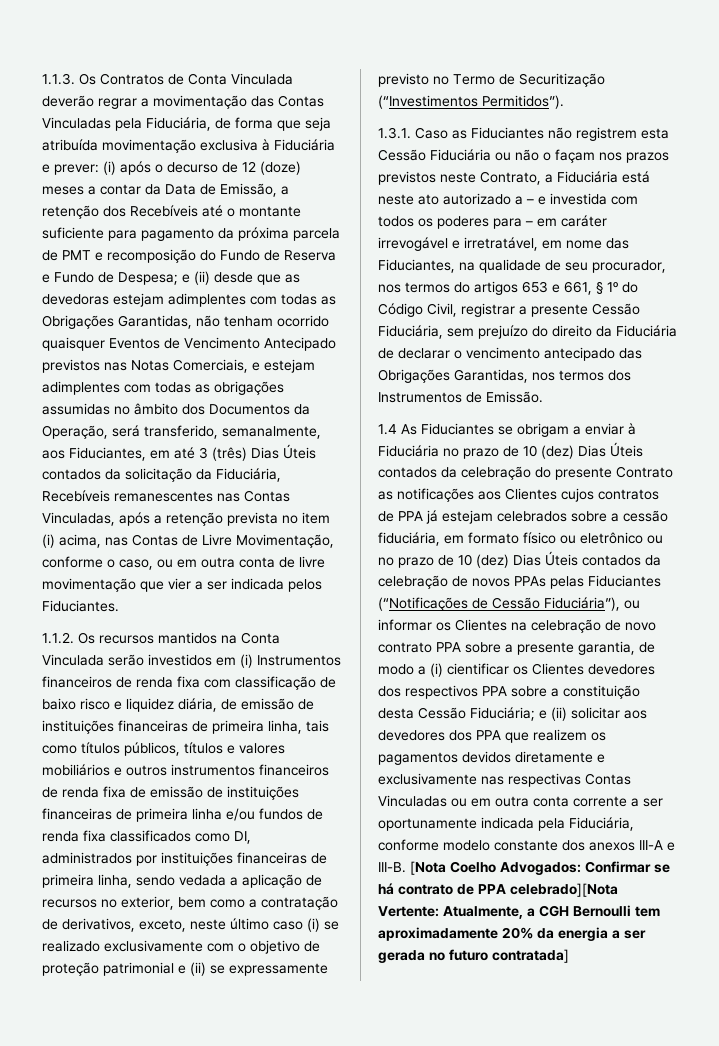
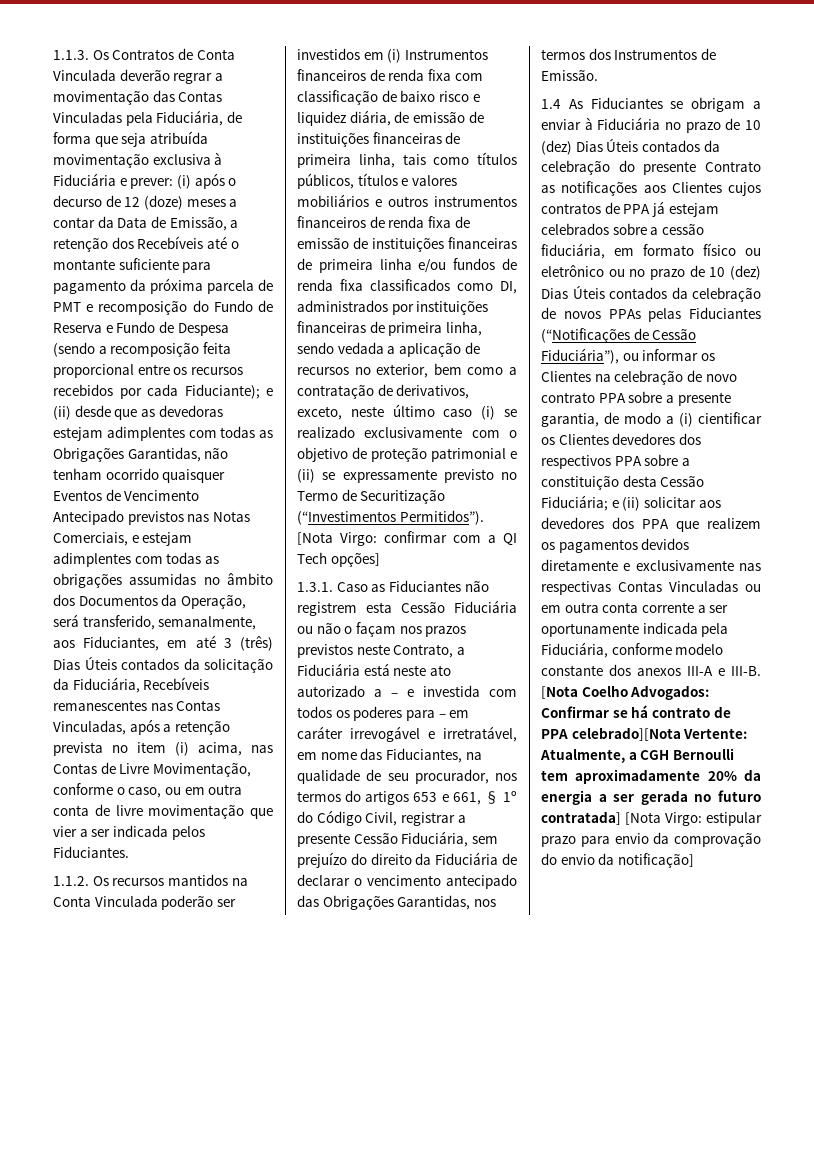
- (i) após o decurso de 12 (doze) meses a contar da Data de Emissão, a retenção dos Recebíveis até o montante suficiente para pagamento da próxima parcela de PMT e recomposição do Fundo de Reserva e Fundo de Despesa;
+ (i) após o decurso de 12 (doze) meses a contar da Data de Emissão, a retenção dos Recebíveis até o montante suficiente para pagamento da próxima parcela de PMT e recomposição do Fundo de Reserva e Fundo de Despesa (sendo a recomposição feita proporcional entre os recursos recebidos por cada Fiduciante);
- 1.1.2. Os recursos mantidos na Conta Vinculada serão investidos em (i) Instrumentos financeiros de renda fixa com classificação de baixo risco e liquidez diária, de emissão de instituições financeiras de primeira linha, tais como títulos públicos, títulos e valores mobiliários e outros instrumentos financeiros de renda fixa de emissão de instituições financeiras de primeira linha e/ou fundos de renda fixa classificados como DI, administrados por instituições financeiras de primeira linha, sendo vedada a aplicação de recursos no exterior, bem como a contratação de derivativos, exceto, neste último caso (i) se realizado exclusivamente com o objetivo de proteção patrimonial e (ii) se expressamente previsto no Termo de Securitização (“Investimentos Permitidos”).
+ 1.1.2. Os recursos mantidos na Conta Vinculada poderão ser investidos em (i) Instrumentos financeiros de renda fixa com classificação de baixo risco e liquidez diária, de emissão de instituições financeiras de primeira linha, tais como títulos públicos, títulos e valores mobiliários e outros instrumentos financeiros de renda fixa de emissão de instituições financeiras de primeira linha e/ou fundos de renda fixa classificados como DI, administrados por instituições financeiras de primeira linha, sendo vedada a aplicação de recursos no exterior, bem como a contratação de derivativos, exceto, neste último caso (i) se realizado exclusivamente com o objetivo de proteção patrimonial e (ii) se expressamente previsto no Termo de Securitização (“Investimentos Permitidos”). [Nota Virgo: confirmar com a QI Tech opções]
- [Nota Coelho Advogados: Confirmar se há contrato de PPA celebrado][Nota Vertente: Atualmente, a CGH Bernoulli tem aproximadamente 20% da energia a ser gerada no futuro contratada]
+ [Nota Coelho Advogados: Confirmar se há contrato de PPA celebrado][Nota Vertente: Atualmente, a CGH Bernoulli tem aproximadamente 20% da energia a ser gerada no futuro contratada] [Nota Virgo: estipular prazo para envio da comprovação do envio da notificação]

